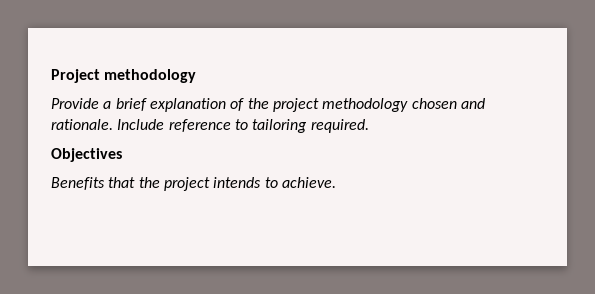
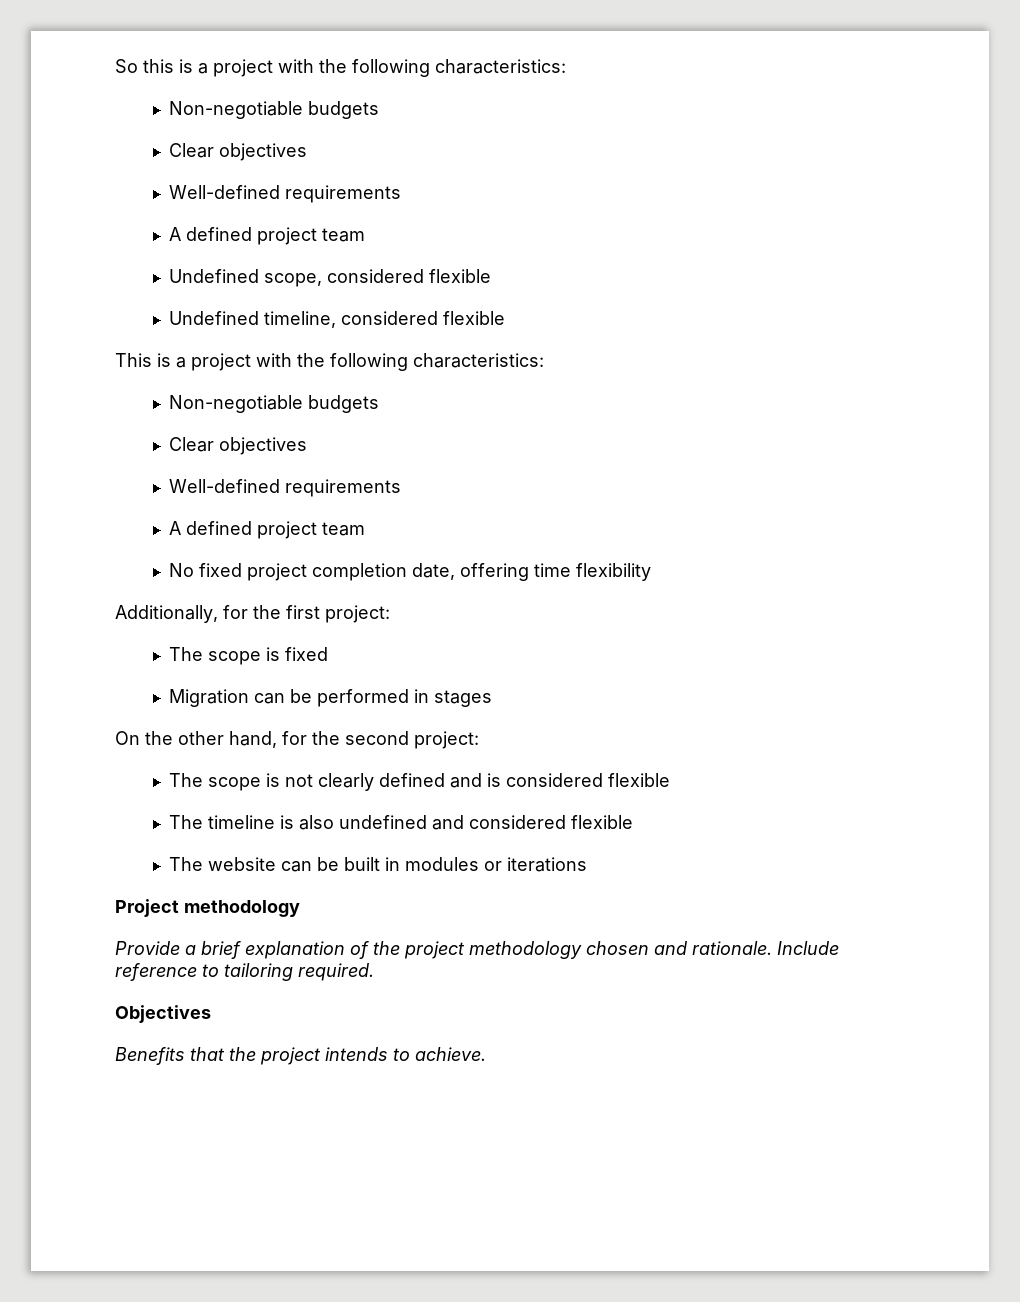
+ So this is a project with the following characteristics:
+ Non-negotiable budgets
+ Clear objectives
+ Well-defined requirements
+ A defined project team
+ Undefined scope, considered flexible
+ Undefined timeline, considered flexible
+ This is a project with the following characteristics:
+ Non-negotiable budgets
+ Clear objectives
+ Well-defined requirements
+ A defined project team
+ No fixed project completion date, offering time flexibility
+ Additionally, for the first project:
+ The scope is fixed
+ Migration can be performed in stages
+ On the other hand, for the second project:
+ The scope is not clearly defined and is considered flexible
+ The timeline is also undefined and considered flexible
+ The website can be built in modules or iterations

